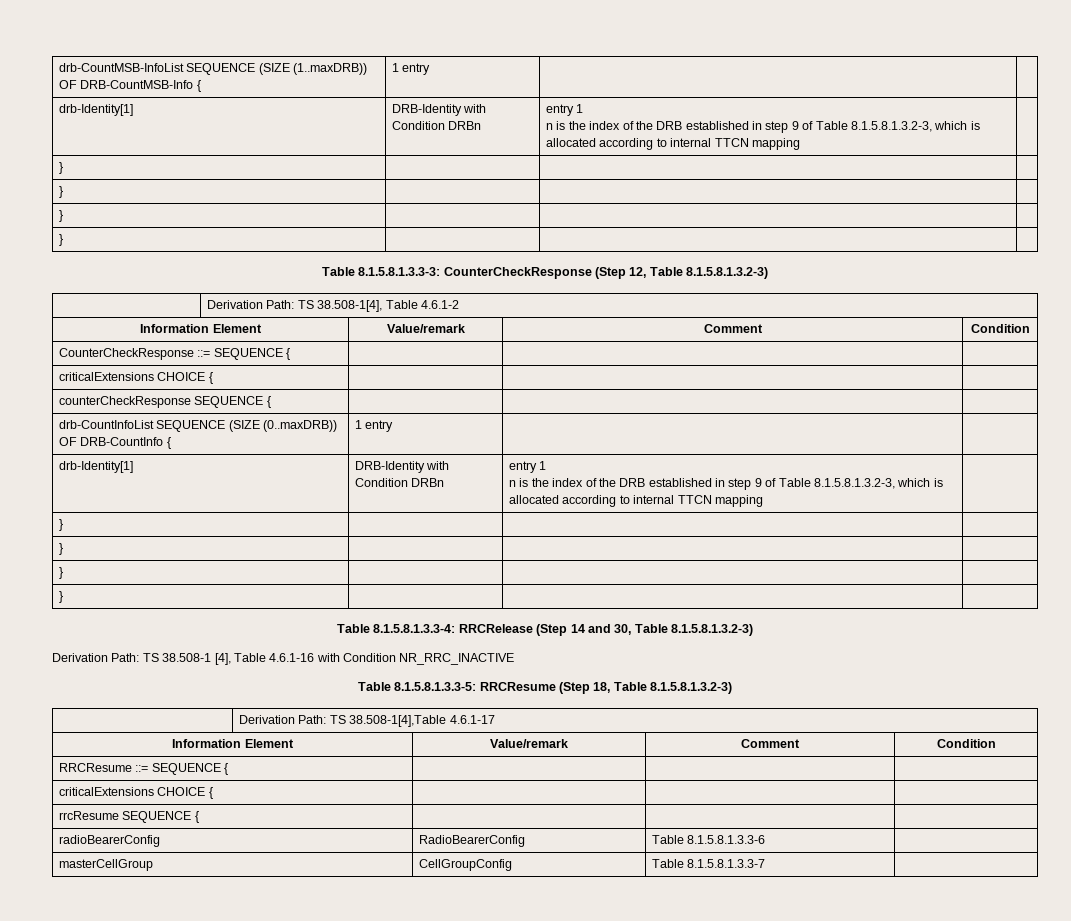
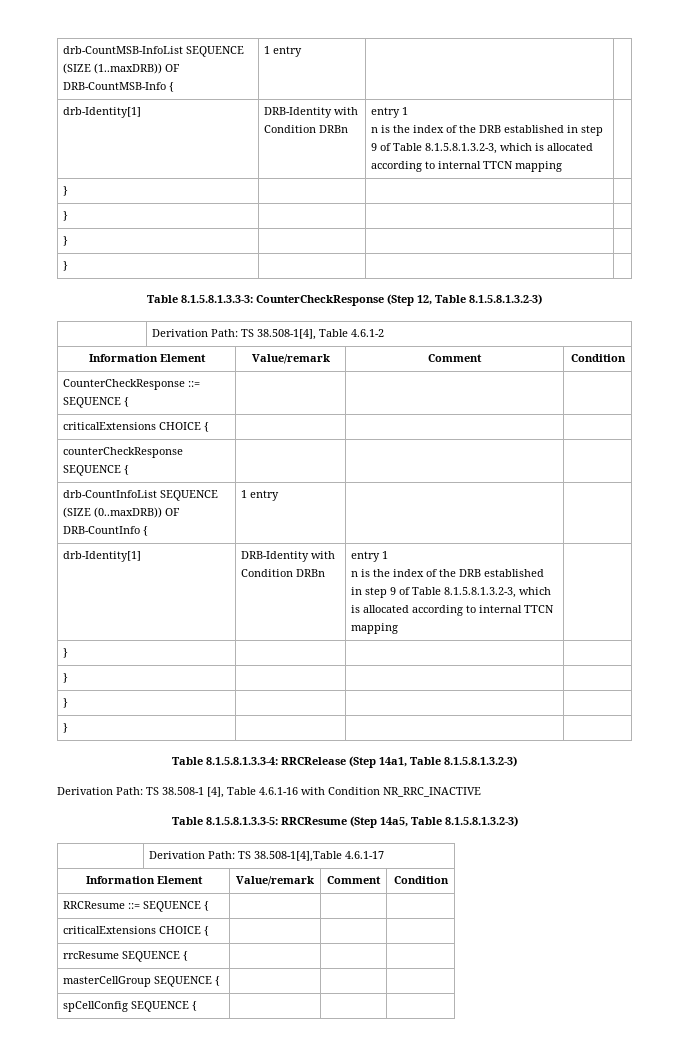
- Table 8.1.5.8.1.3.3-4: RRCRelease (Step 14 and 30, Table 8.1.5.8.1.3.2-3)
+ Table 8.1.5.8.1.3.3-4: RRCRelease (Step 14a1, Table 8.1.5.8.1.3.2-3)
- Table 8.1.5.8.1.3.3-5: RRCResume (Step 18, Table 8.1.5.8.1.3.2-3)
+ Table 8.1.5.8.1.3.3-5: RRCResume (Step 14a5, Table 8.1.5.8.1.3.2-3)
- radioBearerConfig | RadioBearerConfig | Table 8.1.5.8.1.3.3-6 |
- masterCellGroup | CellGroupConfig | Table 8.1.5.8.1.3.3-7 |
+ masterCellGroup SEQUENCE { | | |
+ spCellConfig SEQUENCE { | | |

